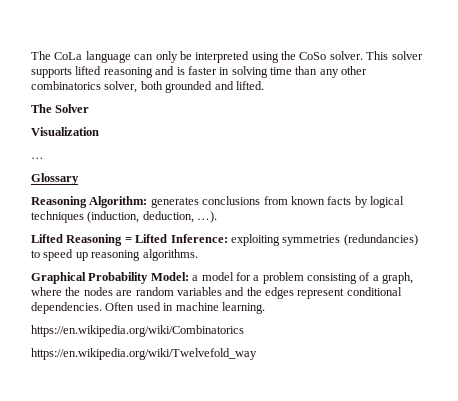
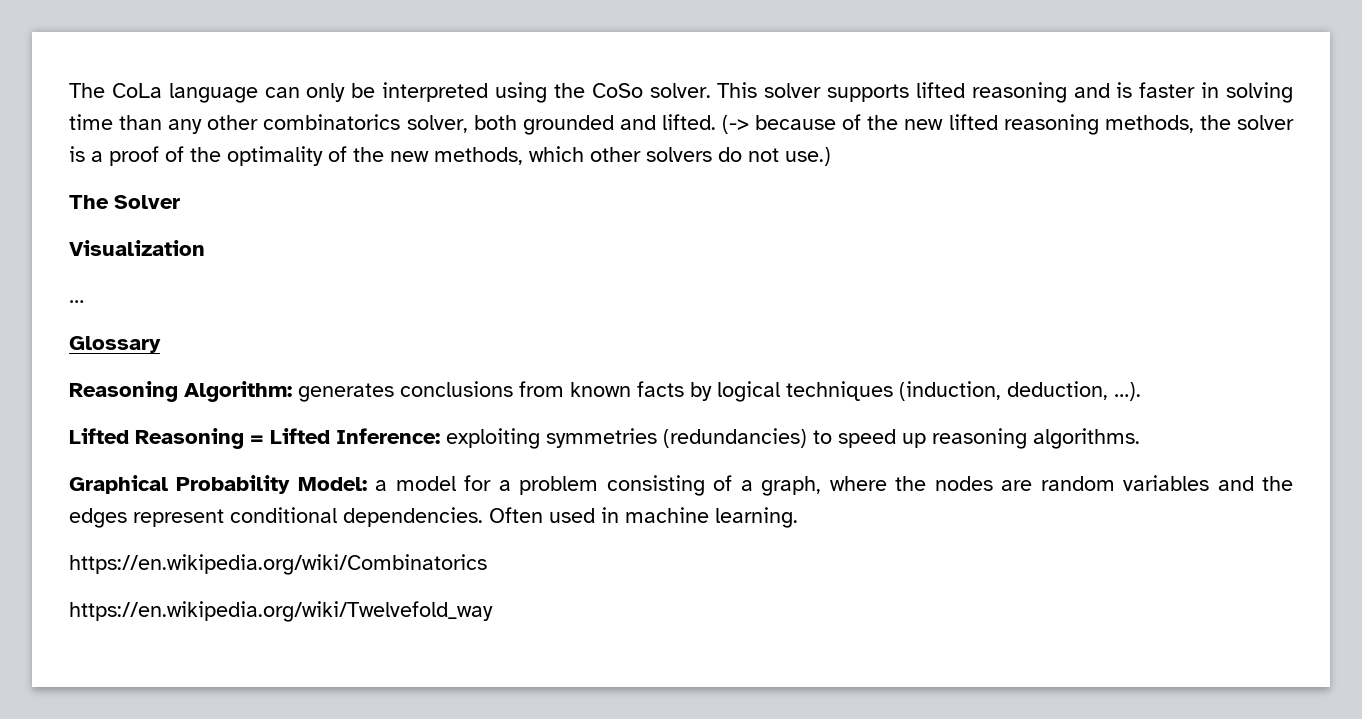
+ (-> because of the new lifted reasoning methods, the solver is a proof of the optimality of the new methods, which other solvers do not use.)

